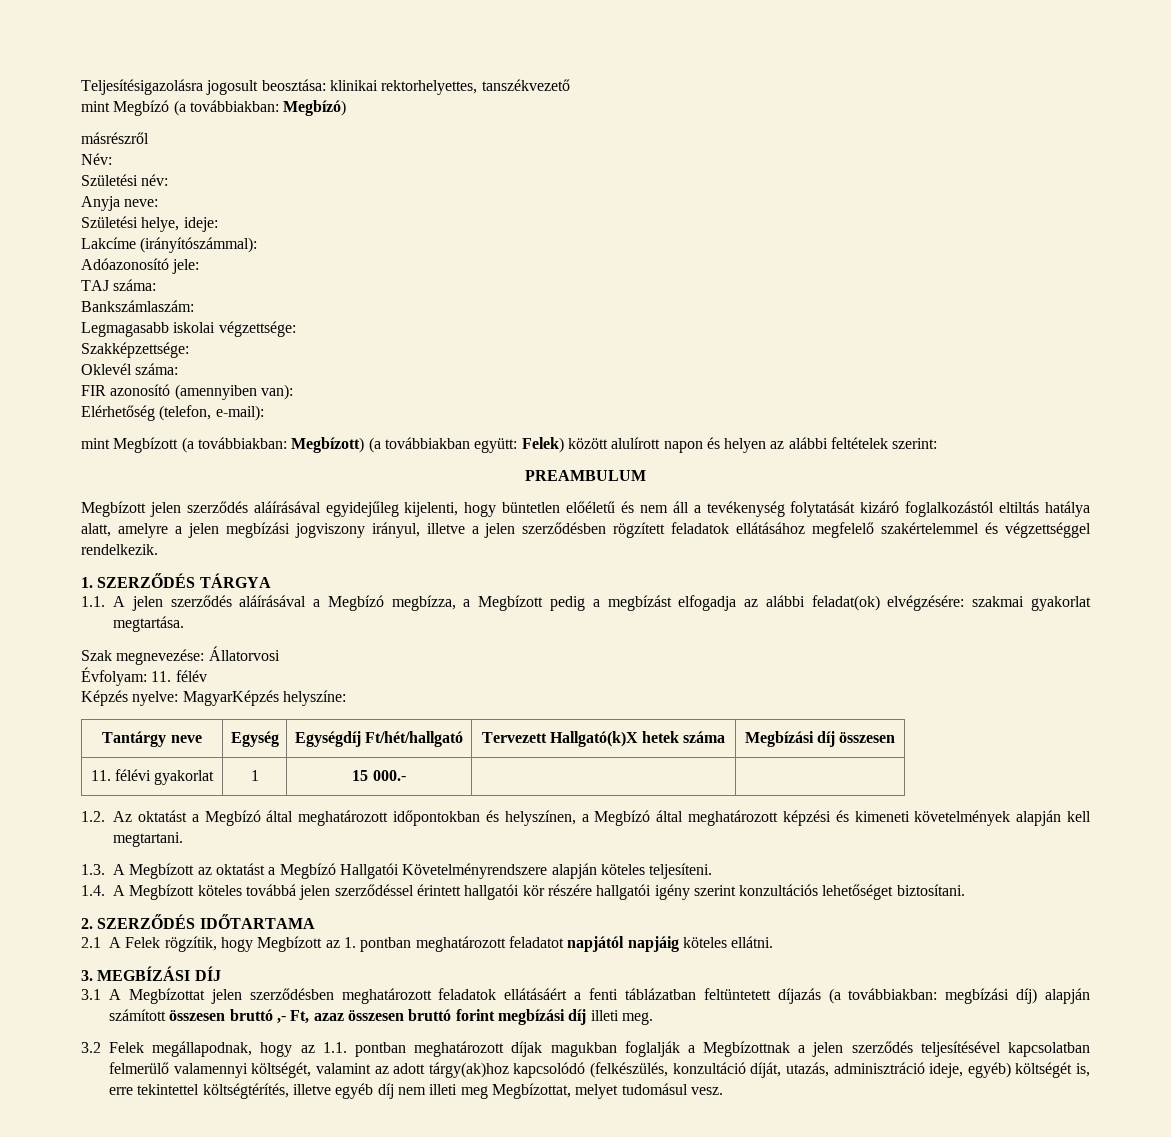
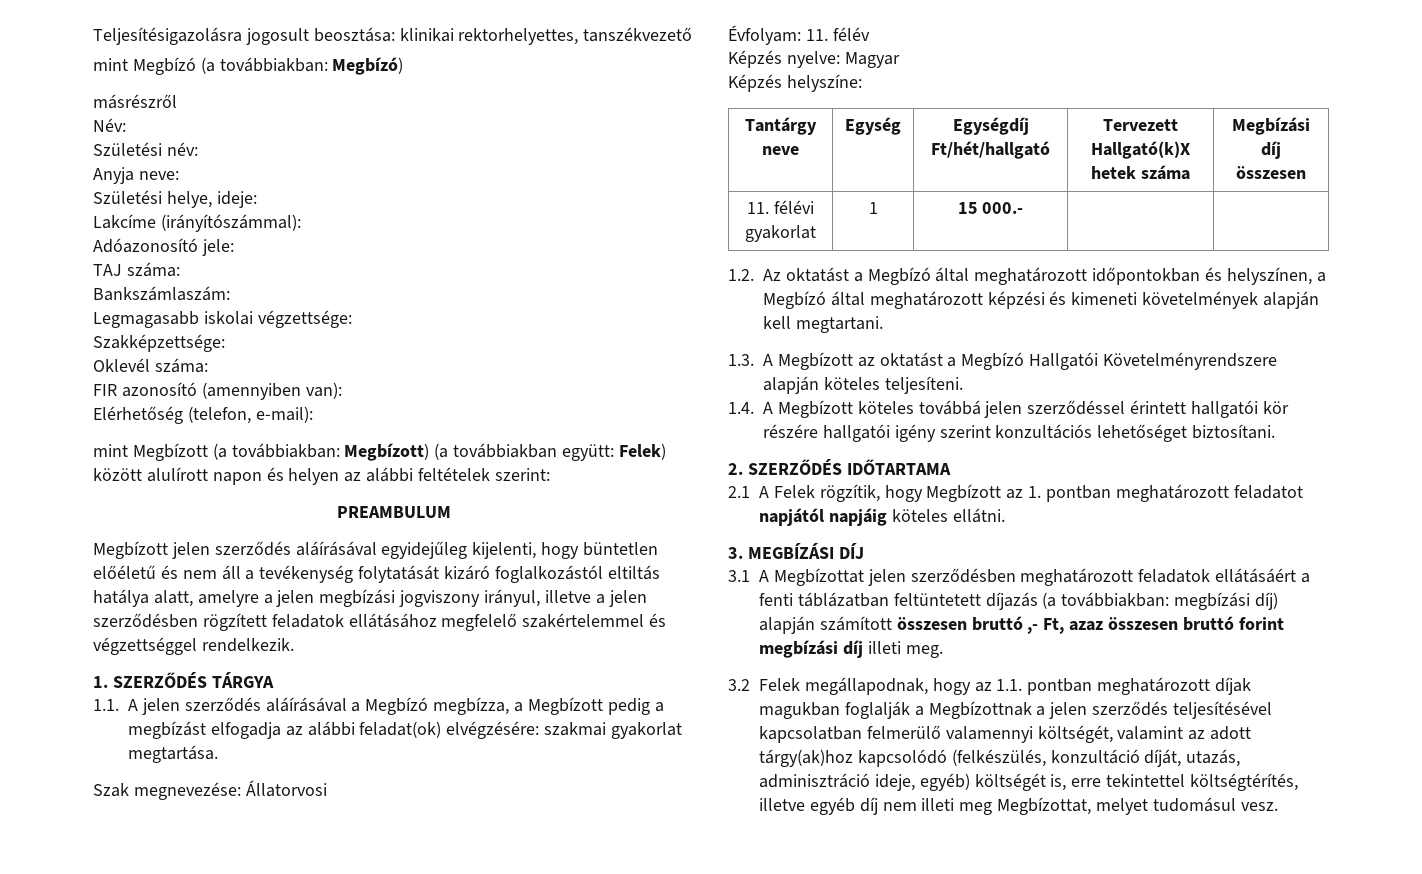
- Képzés nyelve: MagyarKépzés helyszíne:
+ Képzés nyelve: Magyar
+ Képzés helyszíne:

